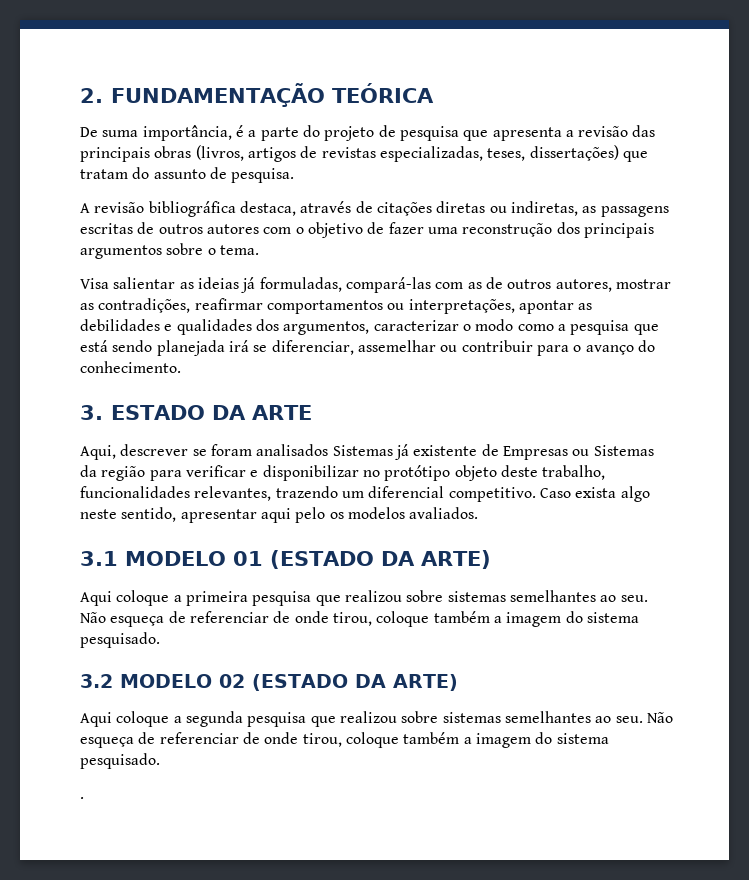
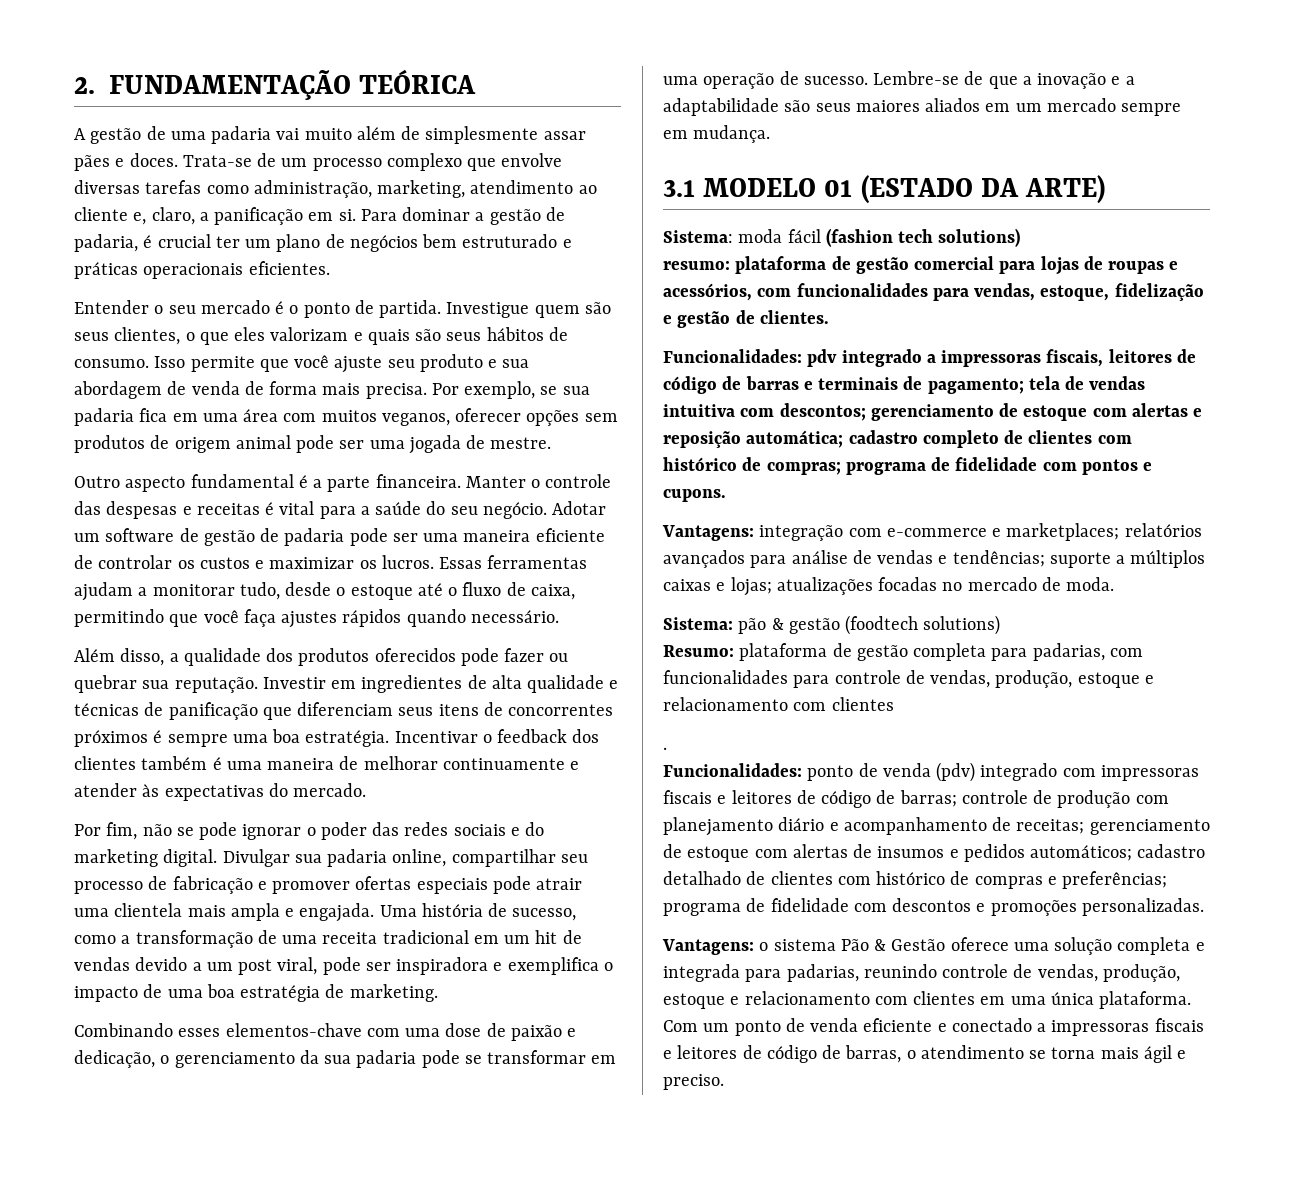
- De suma importância, é a parte do projeto de pesquisa que apresenta a revisão das principais obras (livros, artigos de revistas especializadas, teses, dissertações) que tratam do assunto de pesquisa.
- A revisão bibliográfica destaca, através de citações diretas ou indiretas, as passagens escritas de outros autores com o objetivo de fazer uma reconstrução dos principais argumentos sobre o tema.
- Visa salientar as ideias já formuladas, compará-las com as de outros autores, mostrar as contradições, reafirmar comportamentos ou interpretações, apontar as debilidades e qualidades dos argumentos, caracterizar o modo como a pesquisa que está sendo planejada irá se diferenciar, assemelhar ou contribuir para o avanço do conhecimento.
- 3. ESTADO DA ARTE
- Aqui, descrever se foram analisados Sistemas já existente de Empresas ou Sistemas da região para verificar e disponibilizar no protótipo objeto deste trabalho, funcionalidades relevantes, trazendo um diferencial competitivo. Caso exista algo neste sentido, apresentar aqui pelo os modelos avaliados.
+ A gestão de uma padaria vai muito além de simplesmente assar pães e doces. Trata-se de um processo complexo que envolve diversas tarefas como administração, marketing, atendimento ao cliente e, claro, a panificação em si. Para dominar a gestão de padaria, é crucial ter um plano de negócios bem estruturado e práticas operacionais eficientes.
+ Entender o seu mercado é o ponto de partida. Investigue quem são seus clientes, o que eles valorizam e quais são seus hábitos de consumo. Isso permite que você ajuste seu produto e sua abordagem de venda de forma mais precisa. Por exemplo, se sua padaria fica em uma área com muitos veganos, oferecer opções sem produtos de origem animal pode ser uma jogada de mestre.
+ Outro aspecto fundamental é a parte financeira. Manter o controle das despesas e receitas é vital para a saúde do seu negócio. Adotar um software de gestão de padaria pode ser uma maneira eficiente de controlar os custos e maximizar os lucros. Essas ferramentas ajudam a monitorar tudo, desde o estoque até o fluxo de caixa, permitindo que você faça ajustes rápidos quando necessário.
+ Além disso, a qualidade dos produtos oferecidos pode fazer ou quebrar sua reputação. Investir em ingredientes de alta qualidade e técnicas de panificação que diferenciam seus itens de concorrentes próximos é sempre uma boa estratégia. Incentivar o feedback dos clientes também é uma maneira de melhorar continuamente e atender às expectativas do mercado.
+ Por fim, não se pode ignorar o poder das redes sociais e do marketing digital. Divulgar sua padaria online, compartilhar seu processo de fabricação e promover ofertas especiais pode atrair uma clientela mais ampla e engajada. Uma história de sucesso, como a transformação de uma receita tradicional em um hit de vendas devido a um post viral, pode ser inspiradora e exemplifica o impacto de uma boa estratégia de marketing.
+ Combinando esses elementos-chave com uma dose de paixão e dedicação, o gerenciamento da sua padaria pode se transformar em uma operação de sucesso. Lembre-se de que a inovação e a adaptabilidade são seus maiores aliados em um mercado sempre em mudança.
- Aqui coloque a primeira pesquisa que realizou sobre sistemas semelhantes ao seu. Não esqueça de referenciar de onde tirou, coloque também a imagem do sistema pesquisado.
- 3.2 MODELO 02 (ESTADO DA ARTE)
- Aqui coloque a segunda pesquisa que realizou sobre sistemas semelhantes ao seu. Não esqueça de referenciar de onde tirou, coloque também a imagem do sistema pesquisado.
+ Sistema: moda fácil (fashion tech solutions)
+ resumo: plataforma de gestão comercial para lojas de roupas e acessórios, com funcionalidades para vendas, estoque, fidelização e gestão de clientes.
+ Funcionalidades: pdv integrado a impressoras fiscais, leitores de código de barras e terminais de pagamento; tela de vendas intuitiva com descontos; gerenciamento de estoque com alertas e reposição automática; cadastro completo de clientes com histórico de compras; programa de fidelidade com pontos e cupons.
+ Vantagens: integração com e-commerce e marketplaces; relatórios avançados para análise de vendas e tendências; suporte a múltiplos caixas e lojas; atualizações focadas no mercado de moda.
+ Sistema: pão & gestão (foodtech solutions)
+ Resumo: plataforma de gestão completa para padarias, com funcionalidades para controle de vendas, produção, estoque e relacionamento com clientes
  .
+ Funcionalidades: ponto de venda (pdv) integrado com impressoras fiscais e leitores de código de barras; controle de produção com planejamento diário e acompanhamento de receitas; gerenciamento de estoque com alertas de insumos e pedidos automáticos; cadastro detalhado de clientes com histórico de compras e preferências; programa de fidelidade com descontos e promoções personalizadas.
+ Vantagens: o sistema Pão & Gestão oferece uma solução completa e integrada para padarias, reunindo controle de vendas, produção, estoque e relacionamento com clientes em uma única plataforma. Com um ponto de venda eficiente e conectado a impressoras fiscais e leitores de código de barras, o atendimento se torna mais ágil e preciso.

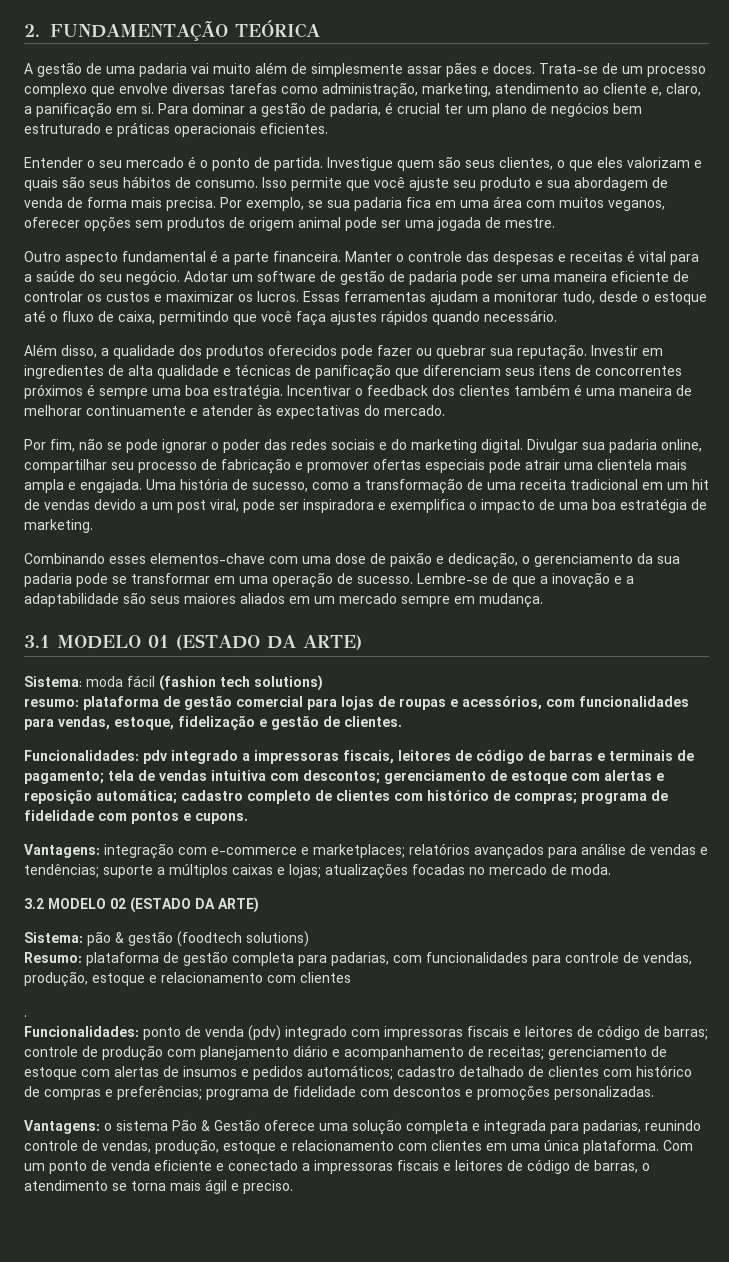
+ 3.2 MODELO 02 (ESTADO DA ARTE)

